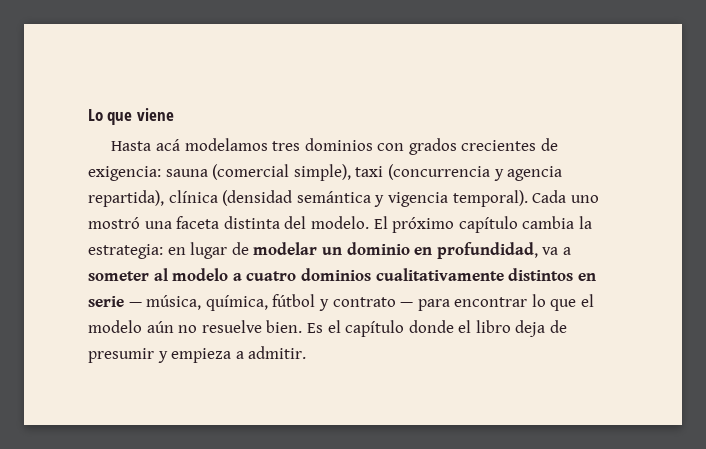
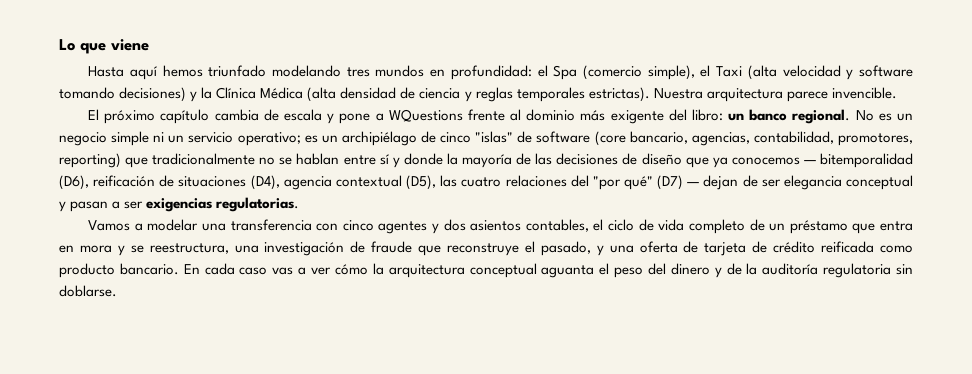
- Hasta acá modelamos tres dominios con grados crecientes de exigencia: sauna (comercial simple), taxi (concurrencia y agencia repartida), clínica (densidad semántica y vigencia temporal). Cada uno mostró una faceta distinta del modelo. El próximo capítulo cambia la estrategia: en lugar de modelar un dominio en profundidad, va a someter al modelo a cuatro dominios cualitativamente distintos en serie — música, química, fútbol y contrato — para encontrar lo que el modelo aún no resuelve bien. Es el capítulo donde el libro deja de presumir y empieza a admitir.
+ Hasta aquí hemos triunfado modelando tres mundos en profundidad: el Spa (comercio simple), el Taxi (alta velocidad y software tomando decisiones) y la Clínica Médica (alta densidad de ciencia y reglas temporales estrictas). Nuestra arquitectura parece invencible.
+ El próximo capítulo cambia de escala y pone a WQuestions frente al dominio más exigente del libro: un banco regional. No es un negocio simple ni un servicio operativo; es un archipiélago de cinco "islas" de software (core bancario, agencias, contabilidad, promotores, reporting) que tradicionalmente no se hablan entre sí y donde la mayoría de las decisiones de diseño que ya conocemos — bitemporalidad (D6), reificación de situaciones (D4), agencia contextual (D5), las cuatro relaciones del "por qué" (D7) — dejan de ser elegancia conceptual y pasan a ser exigencias regulatorias.
+ Vamos a modelar una transferencia con cinco agentes y dos asientos contables, el ciclo de vida completo de un préstamo que entra en mora y se reestructura, una investigación de fraude que reconstruye el pasado, y una oferta de tarjeta de crédito reificada como producto bancario. En cada caso vas a ver cómo la arquitectura conceptual aguanta el peso del dinero y de la auditoría regulatoria sin doblarse.

